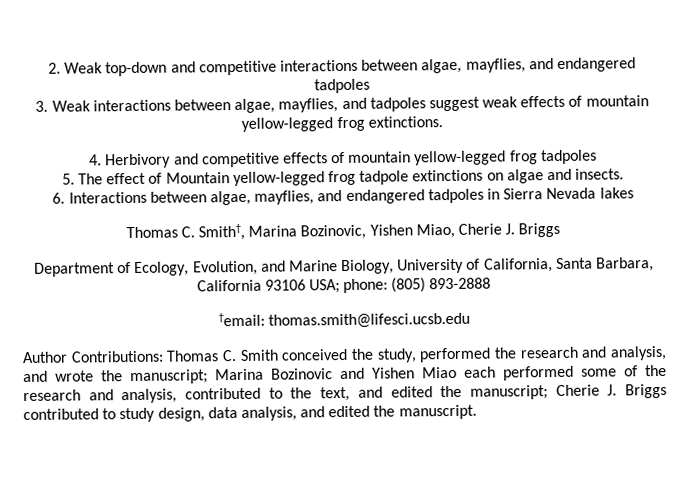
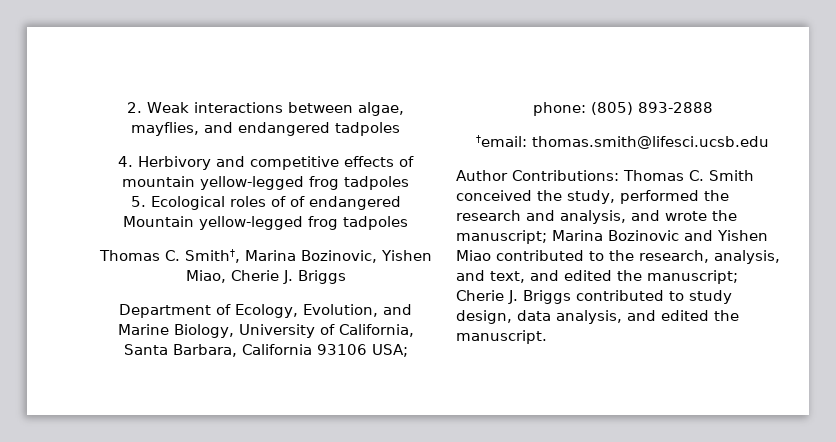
- 2. Weak top-down and competitive interactions between algae, mayflies, and endangered tadpoles
+ 2. Weak interactions between algae, mayflies, and endangered tadpoles
- 3. Weak interactions between algae, mayflies, and tadpoles suggest weak effects of mountain yellow-legged frog extinctions.
- 5. The effect of Mountain yellow-legged frog tadpole extinctions on algae and insects.
- 6. Interactions between algae, mayflies, and endangered tadpoles in Sierra Nevada lakes
+ 5. Ecological roles of of endangered Mountain yellow-legged frog tadpoles
- Author Contributions: Thomas C. Smith conceived the study, performed the research and analysis, and wrote the manuscript; Marina Bozinovic and Yishen Miao each performed some of the research and analysis, contributed to the text, and edited the manuscript; Cherie J. Briggs contributed to study design, data analysis, and edited the manuscript.
+ Author Contributions: Thomas C. Smith conceived the study, performed the research and analysis, and wrote the manuscript; Marina Bozinovic and Yishen Miao contributed to the research, analysis, and text, and edited the manuscript; Cherie J. Briggs contributed to study design, data analysis, and edited the manuscript.

